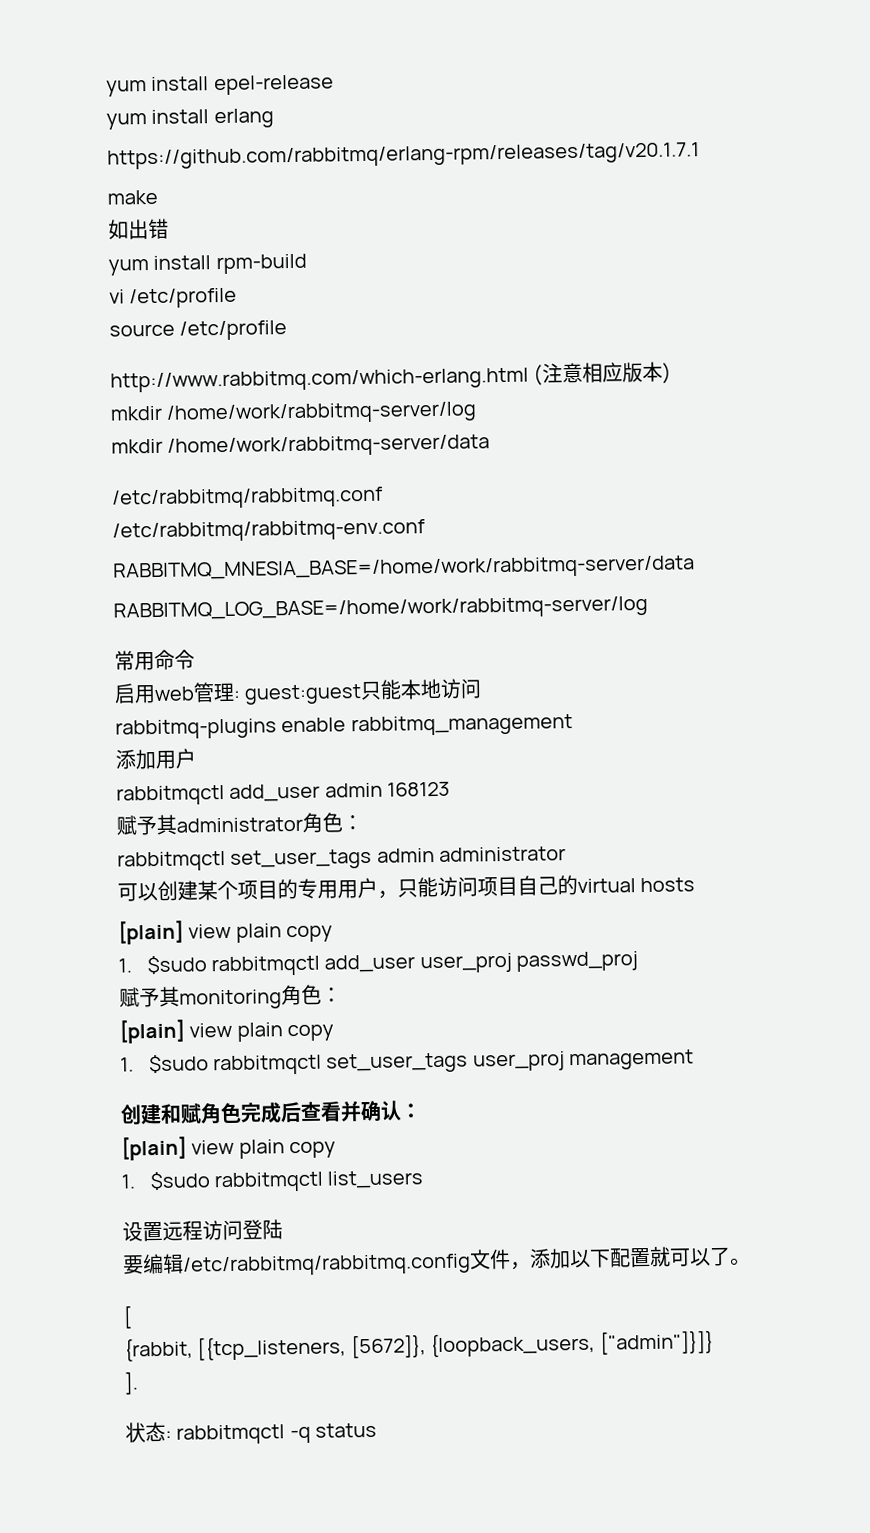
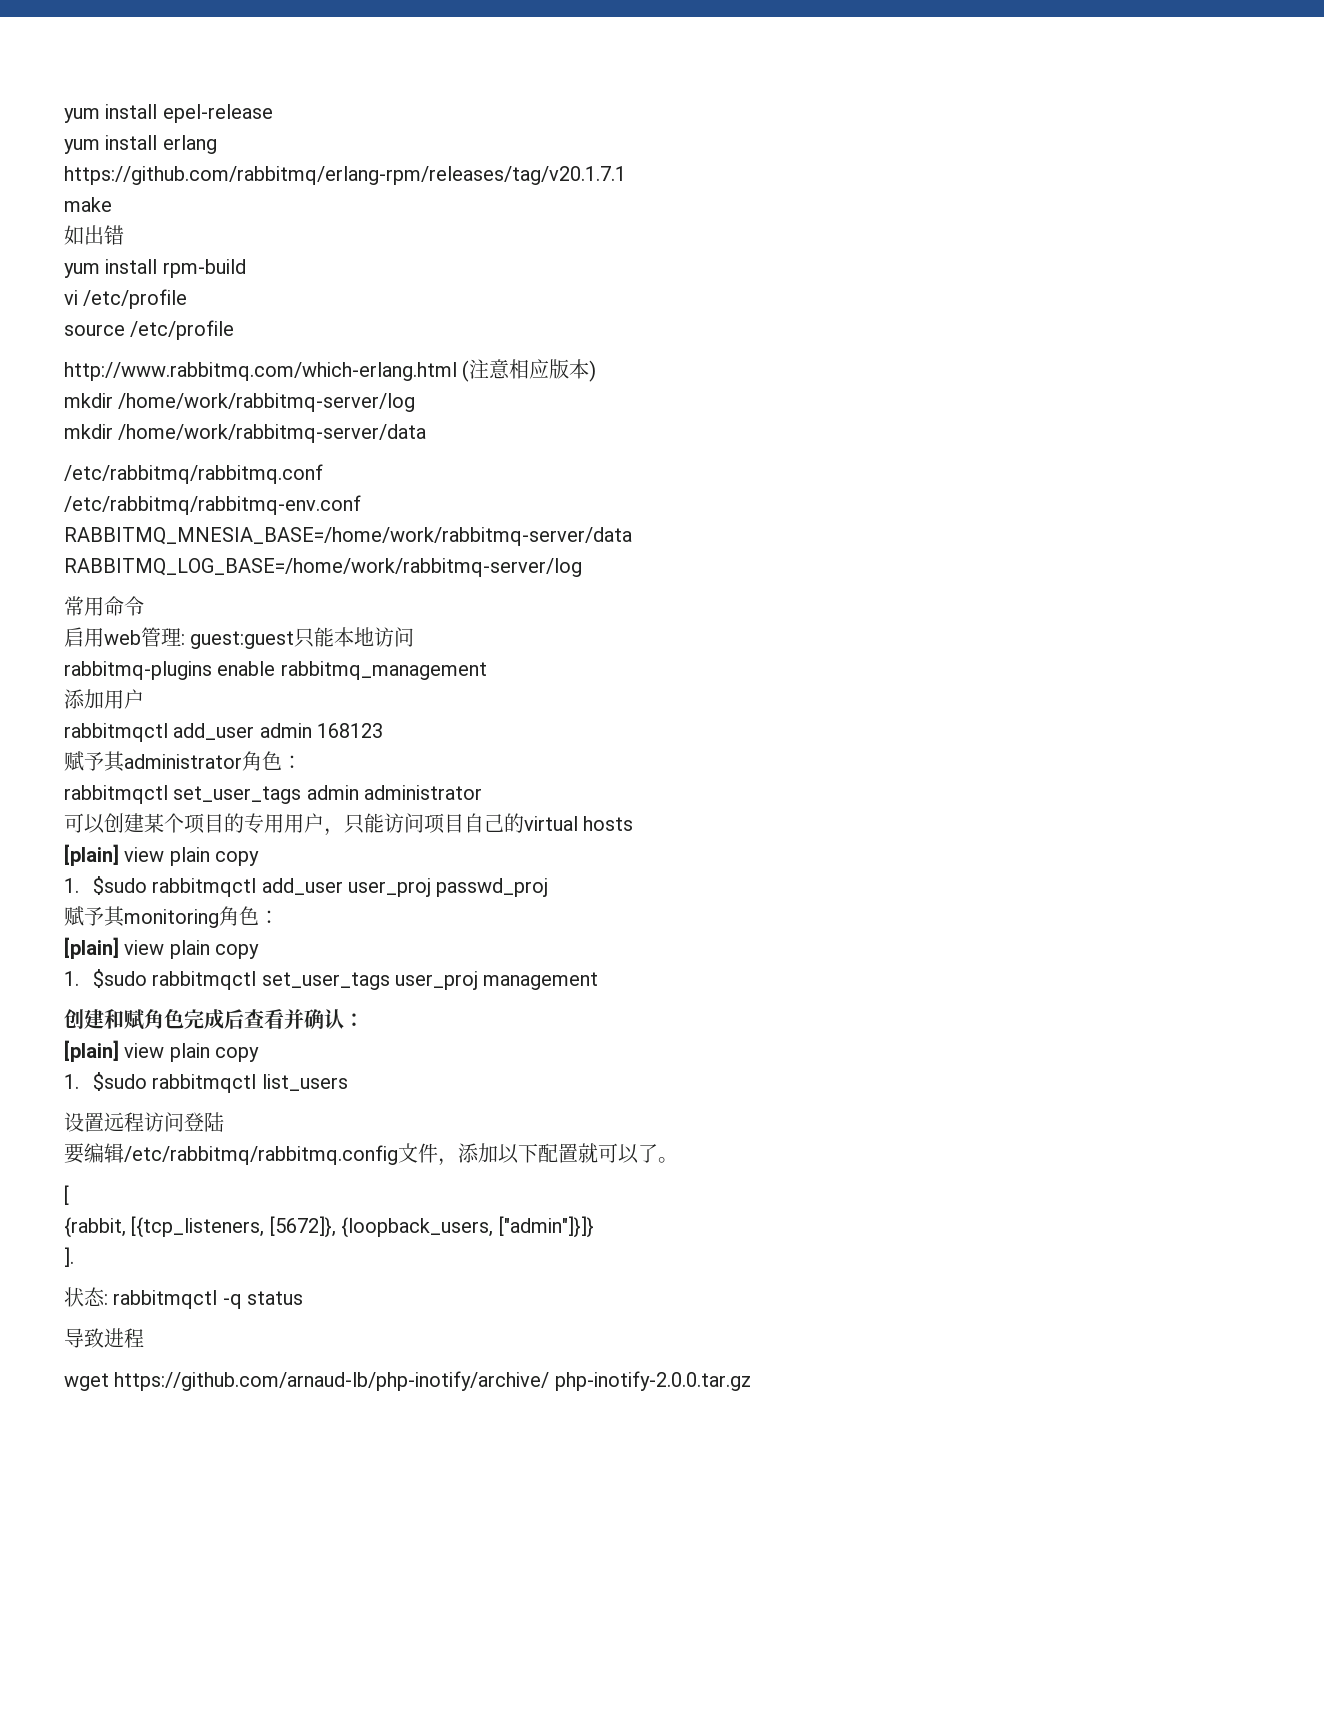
+ 导致进程
+ wget https://github.com/arnaud-lb/php-inotify/archive/ php-inotify-2.0.0.tar.gz

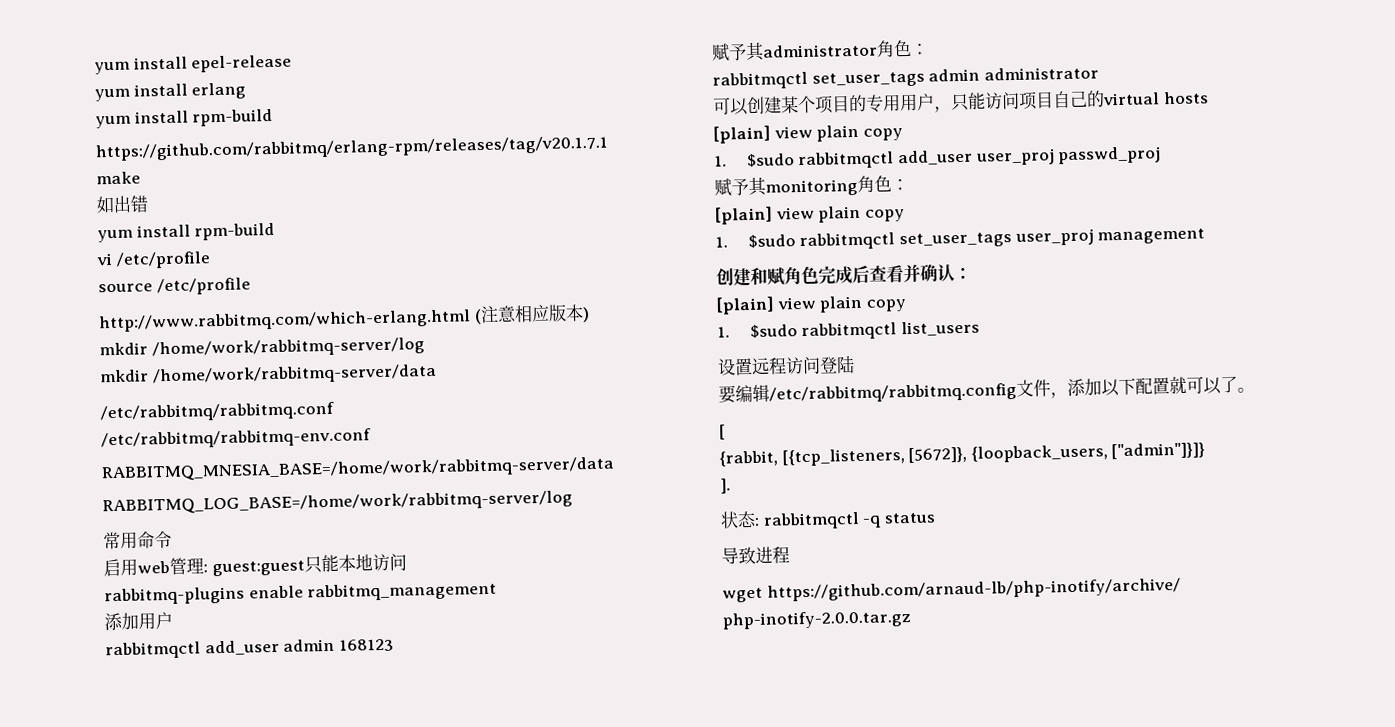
  yum install erlang
+ yum install rpm-build

